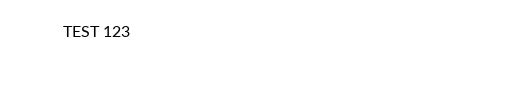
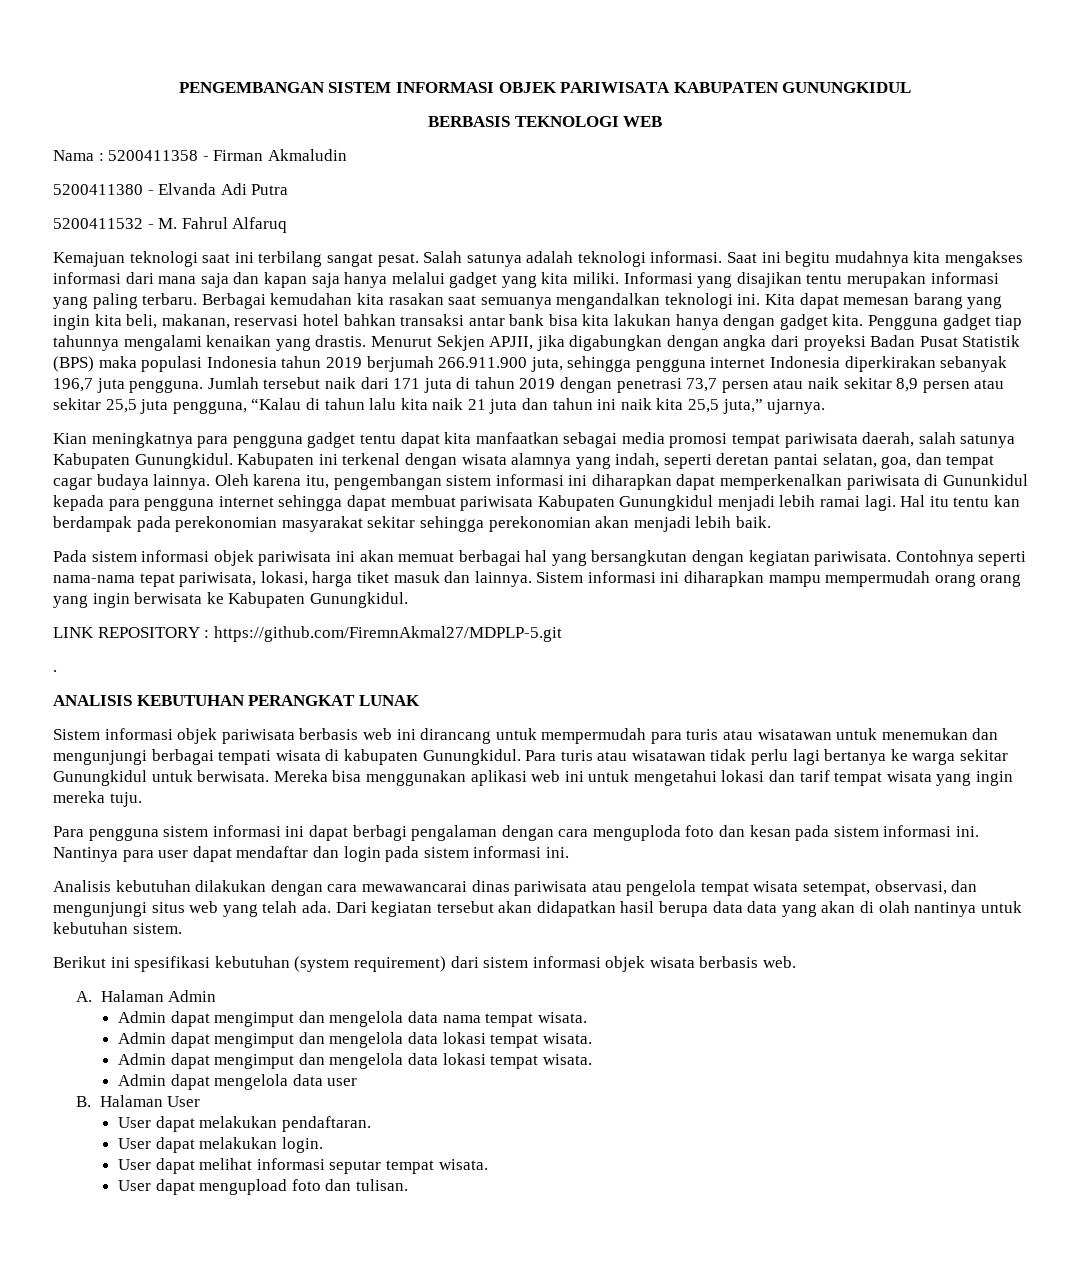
- TEST 123
+ PENGEMBANGAN SISTEM INFORMASI OBJEK PARIWISATA KABUPATEN GUNUNGKIDUL
+ BERBASIS TEKNOLOGI WEB
+ Nama : 5200411358 - Firman Akmaludin
+ 5200411380 - Elvanda Adi Putra
+ 5200411532 - M. Fahrul Alfaruq
+ Kemajuan teknologi saat ini terbilang sangat pesat. Salah satunya adalah teknologi informasi. Saat ini begitu mudahnya kita mengakses informasi dari mana saja dan kapan saja hanya melalui gadget yang kita miliki. Informasi yang disajikan tentu merupakan informasi yang paling terbaru. Berbagai kemudahan kita rasakan saat semuanya mengandalkan teknologi ini. Kita dapat memesan barang yang ingin kita beli, makanan, reservasi hotel bahkan transaksi antar bank bisa kita lakukan hanya dengan gadget kita. Pengguna gadget tiap tahunnya mengalami kenaikan yang drastis. Menurut Sekjen APJII, jika digabungkan dengan angka dari proyeksi Badan Pusat Statistik (BPS) maka populasi Indonesia tahun 2019 berjumah 266.911.900 juta, sehingga pengguna internet Indonesia diperkirakan sebanyak 196,7 juta pengguna. Jumlah tersebut naik dari 171 juta di tahun 2019 dengan penetrasi 73,7 persen atau naik sekitar 8,9 persen atau sekitar 25,5 juta pengguna, “Kalau di tahun lalu kita naik 21 juta dan tahun ini naik kita 25,5 juta,” ujarnya.
+ Kian meningkatnya para pengguna gadget tentu dapat kita manfaatkan sebagai media promosi tempat pariwisata daerah, salah satunya Kabupaten Gunungkidul. Kabupaten ini terkenal dengan wisata alamnya yang indah, seperti deretan pantai selatan, goa, dan tempat cagar budaya lainnya. Oleh karena itu, pengembangan sistem informasi ini diharapkan dapat memperkenalkan pariwisata di Gununkidul kepada para pengguna internet sehingga dapat membuat pariwisata Kabupaten Gunungkidul menjadi lebih ramai lagi. Hal itu tentu kan berdampak pada perekonomian masyarakat sekitar sehingga perekonomian akan menjadi lebih baik.
+ Pada sistem informasi objek pariwisata ini akan memuat berbagai hal yang bersangkutan dengan kegiatan pariwisata. Contohnya seperti nama-nama tepat pariwisata, lokasi, harga tiket masuk dan lainnya. Sistem informasi ini diharapkan mampu mempermudah orang orang yang ingin berwisata ke Kabupaten Gunungkidul.
+ LINK REPOSITORY : https://github.com/FiremnAkmal27/MDPLP-5.git
+ .
+ ANALISIS KEBUTUHAN PERANGKAT LUNAK
+ Sistem informasi objek pariwisata berbasis web ini dirancang untuk mempermudah para turis atau wisatawan untuk menemukan dan mengunjungi berbagai tempati wisata di kabupaten Gunungkidul. Para turis atau wisatawan tidak perlu lagi bertanya ke warga sekitar Gunungkidul untuk berwisata. Mereka bisa menggunakan aplikasi web ini untuk mengetahui lokasi dan tarif tempat wisata yang ingin mereka tuju.
+ Para pengguna sistem informasi ini dapat berbagi pengalaman dengan cara menguploda foto dan kesan pada sistem informasi ini. Nantinya para user dapat mendaftar dan login pada sistem informasi ini.
+ Analisis kebutuhan dilakukan dengan cara mewawancarai dinas pariwisata atau pengelola tempat wisata setempat, observasi, dan mengunjungi situs web yang telah ada. Dari kegiatan tersebut akan didapatkan hasil berupa data data yang akan di olah nantinya untuk kebutuhan sistem.
+ Berikut ini spesifikasi kebutuhan (system requirement) dari sistem informasi objek wisata berbasis web.
+ A. Halaman Admin
+ Admin dapat mengimput dan mengelola data nama tempat wisata.
+ Admin dapat mengimput dan mengelola data lokasi tempat wisata.
+ Admin dapat mengimput dan mengelola data lokasi tempat wisata.
+ Admin dapat mengelola data user
+ B. Halaman User
+ User dapat melakukan pendaftaran.
+ User dapat melakukan login.
+ User dapat melihat informasi seputar tempat wisata.
+ User dapat mengupload foto dan tulisan.

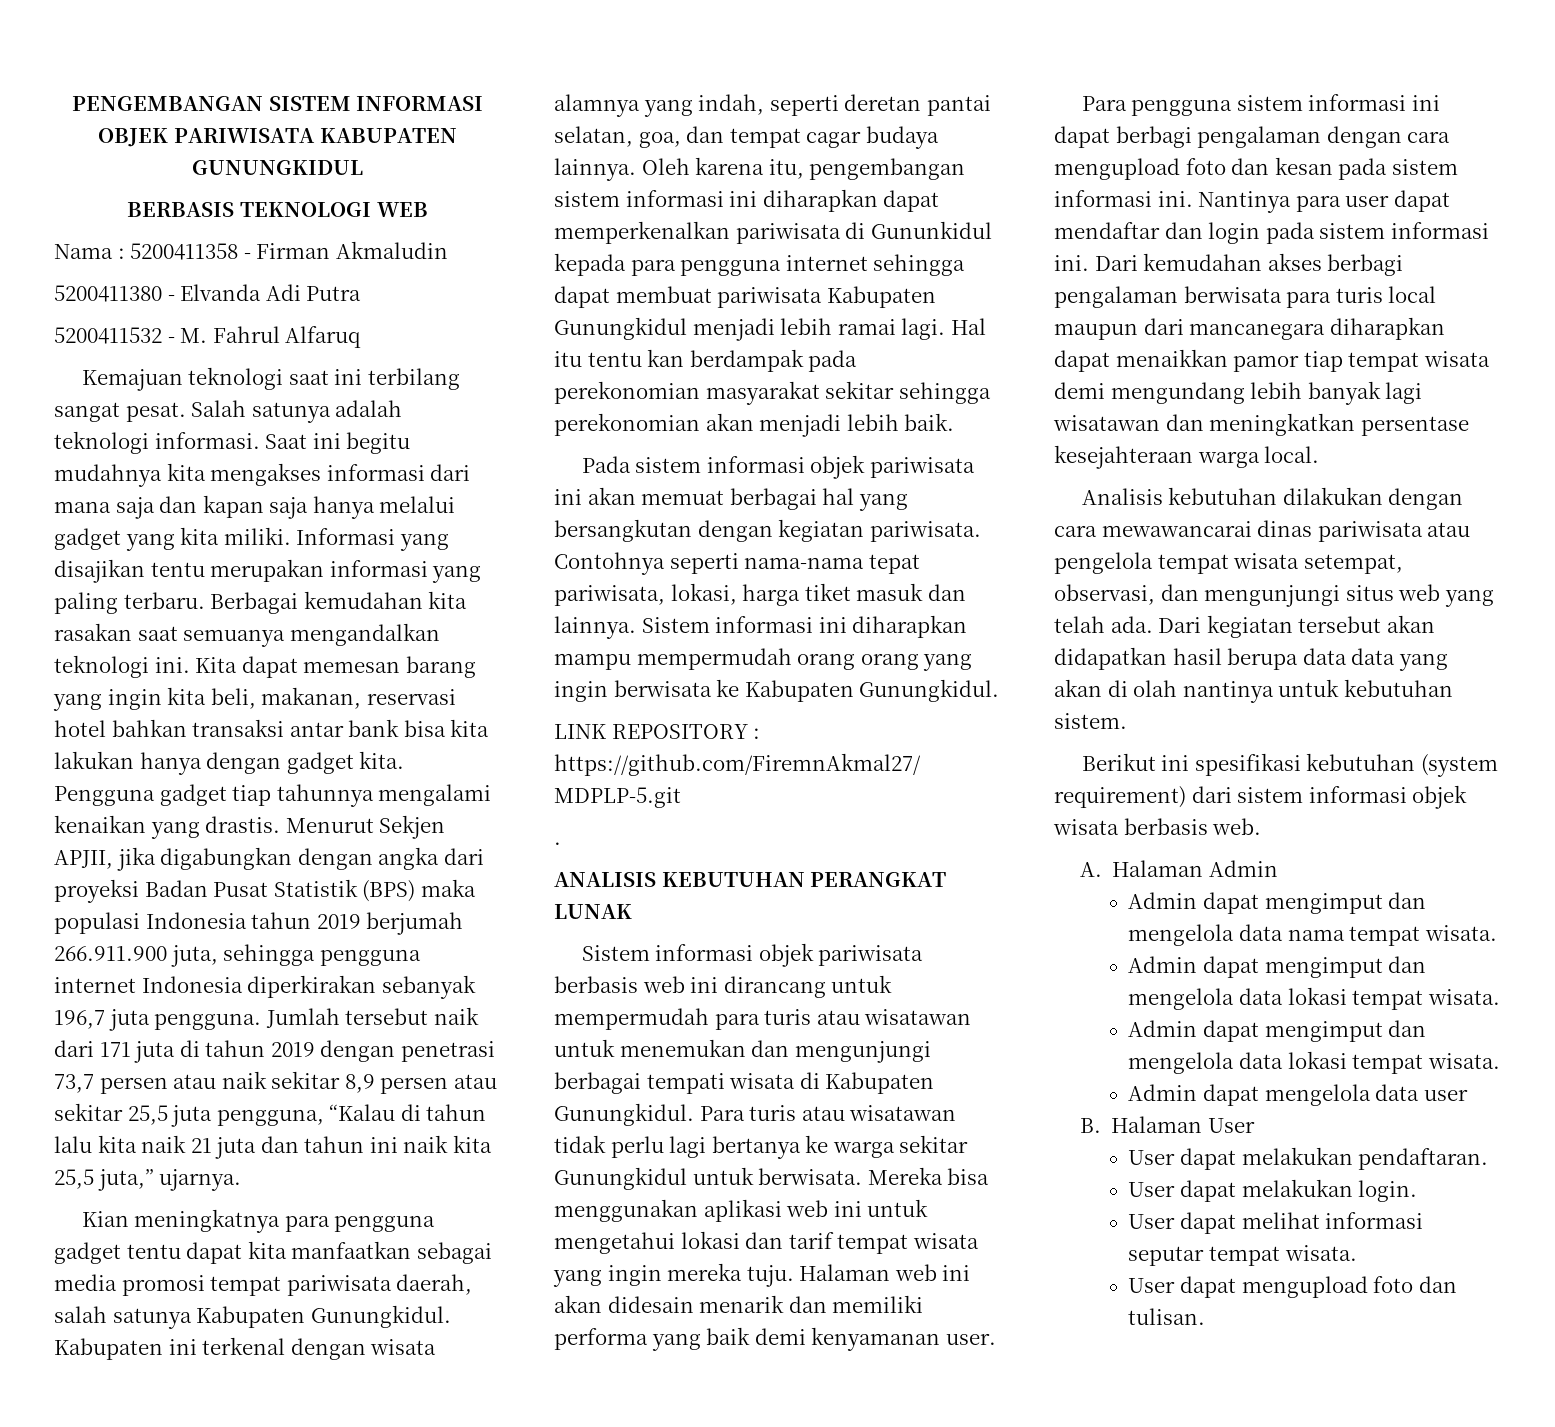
- Sistem informasi objek pariwisata berbasis web ini dirancang untuk mempermudah para turis atau wisatawan untuk menemukan dan mengunjungi berbagai tempati wisata di kabupaten Gunungkidul.
+ Sistem informasi objek pariwisata berbasis web ini dirancang untuk mempermudah para turis atau wisatawan untuk menemukan dan mengunjungi berbagai tempati wisata di Kabupaten Gunungkidul.
+ Halaman web ini akan didesain menarik dan memiliki performa yang baik demi kenyamanan user.
- Para pengguna sistem informasi ini dapat berbagi pengalaman dengan cara menguploda foto dan kesan pada sistem informasi ini.
+ Para pengguna sistem informasi ini dapat berbagi pengalaman dengan cara mengupload foto dan kesan pada sistem informasi ini.
+ Dari kemudahan akses berbagi pengalaman berwisata para turis local maupun dari mancanegara diharapkan dapat menaikkan pamor tiap tempat wisata demi mengundang lebih banyak lagi wisatawan dan meningkatkan persentase kesejahteraan warga local.

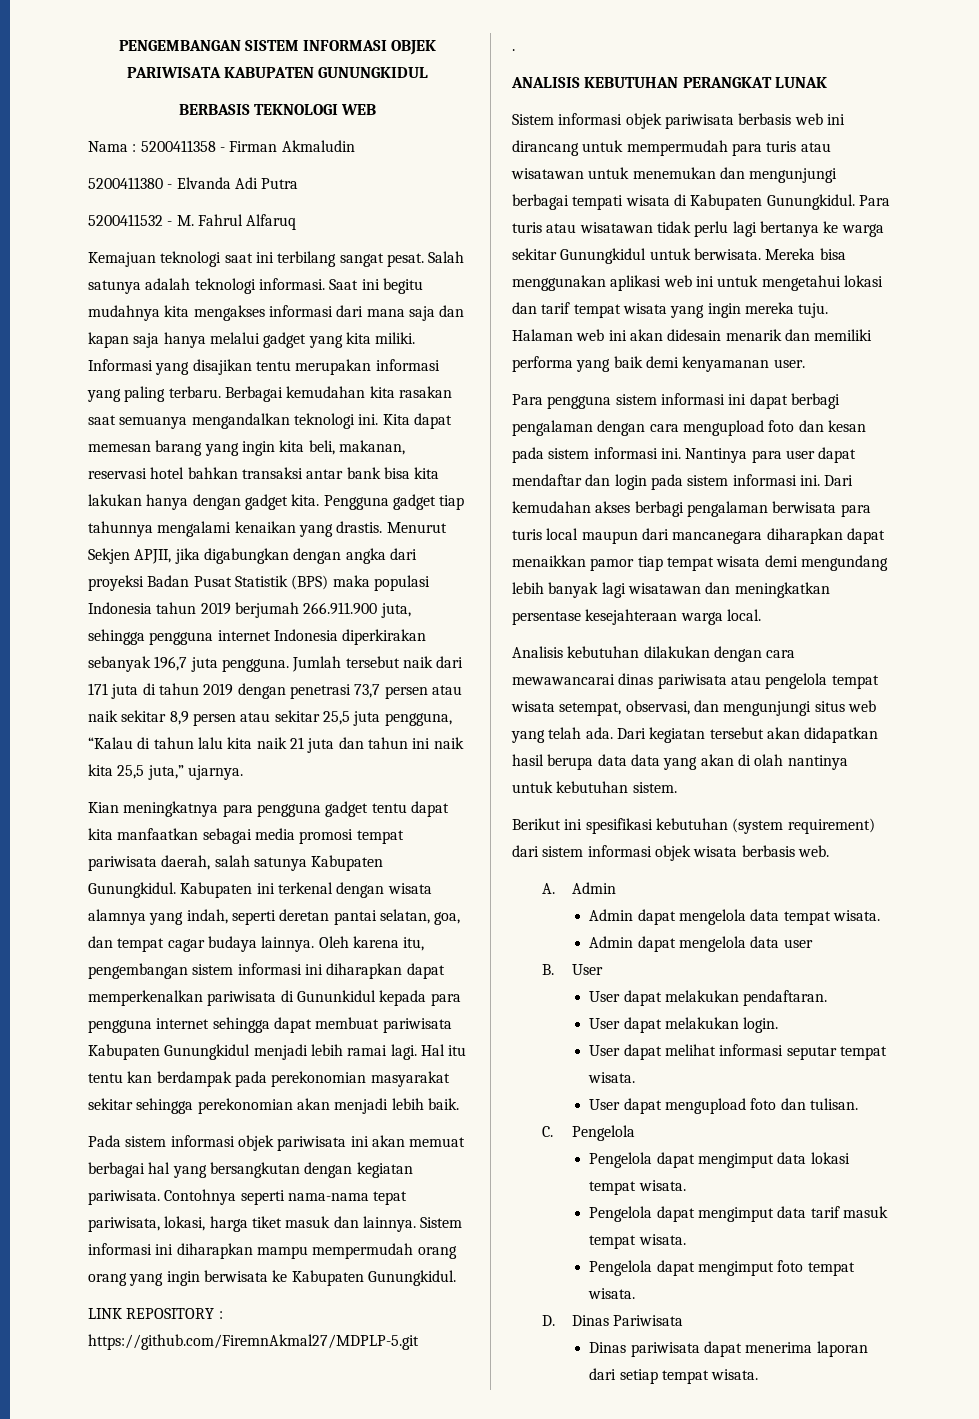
- A. Halaman Admin
+ A. Admin
- Admin dapat mengimput dan mengelola data nama tempat wisata.
- Admin dapat mengimput dan mengelola data lokasi tempat wisata.
- Admin dapat mengimput dan mengelola data lokasi tempat wisata.
+ Admin dapat mengelola data tempat wisata.
- B. Halaman User
+ B. User
+ C. Pengelola
+ Pengelola dapat mengimput data lokasi tempat wisata.
+ Pengelola dapat mengimput data tarif masuk tempat wisata.
+ Pengelola dapat mengimput foto tempat wisata.
+ D. Dinas Pariwisata
+ Dinas pariwisata dapat menerima laporan dari setiap tempat wisata.

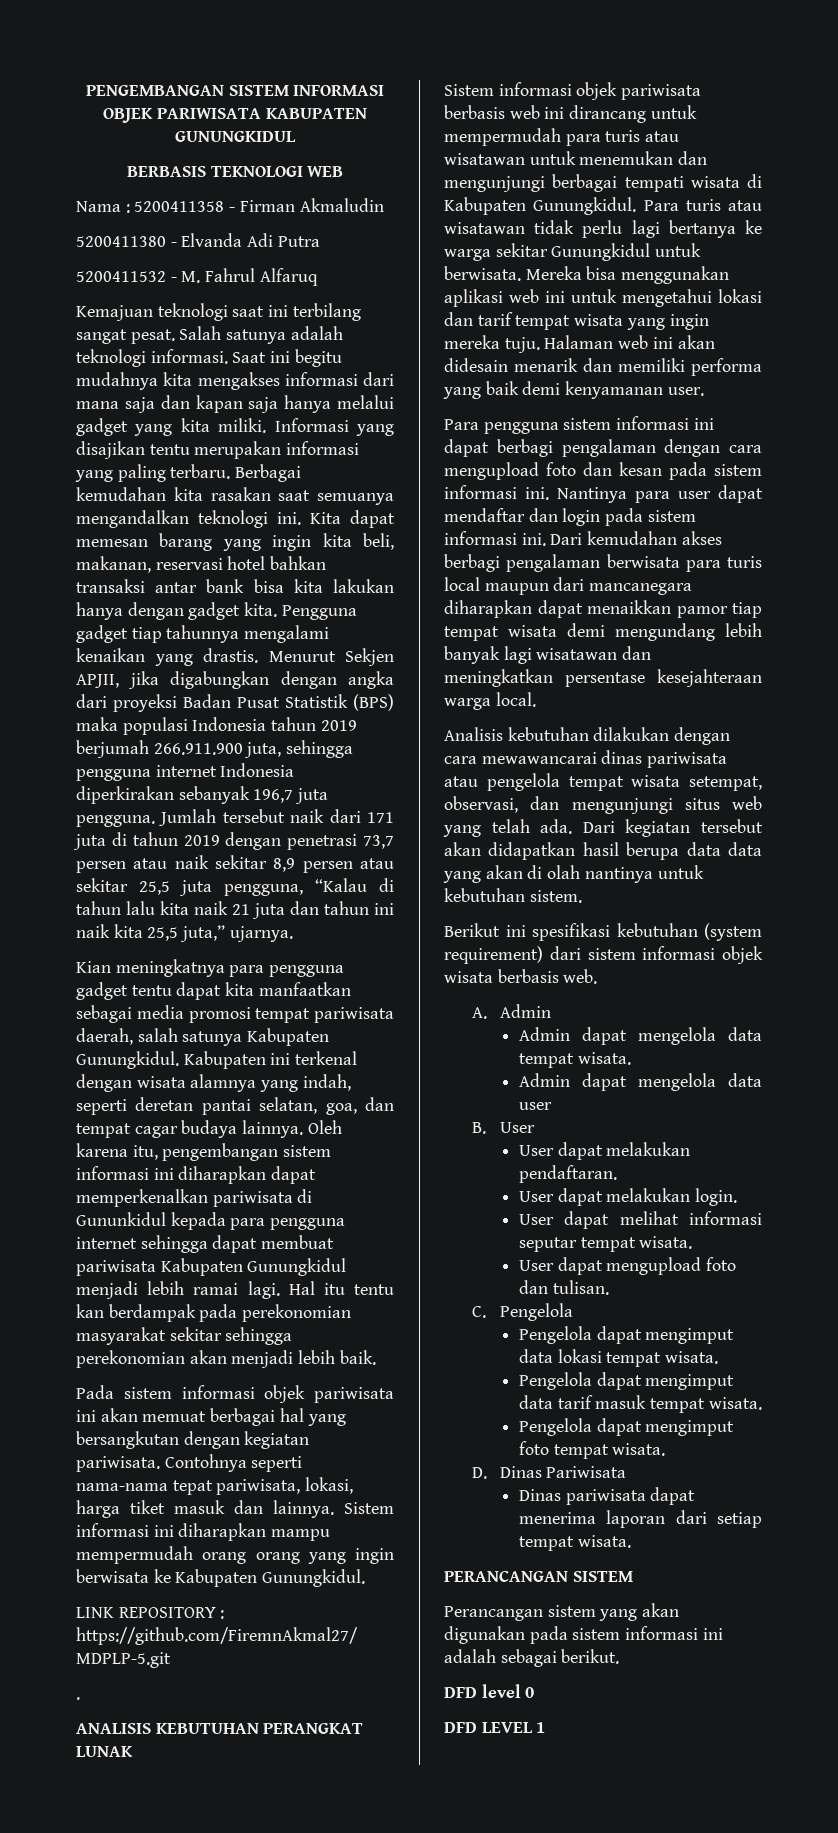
+ PERANCANGAN SISTEM
+ Perancangan sistem yang akan digunakan pada sistem informasi ini adalah sebagai berikut.
+ DFD level 0
+ DFD LEVEL 1

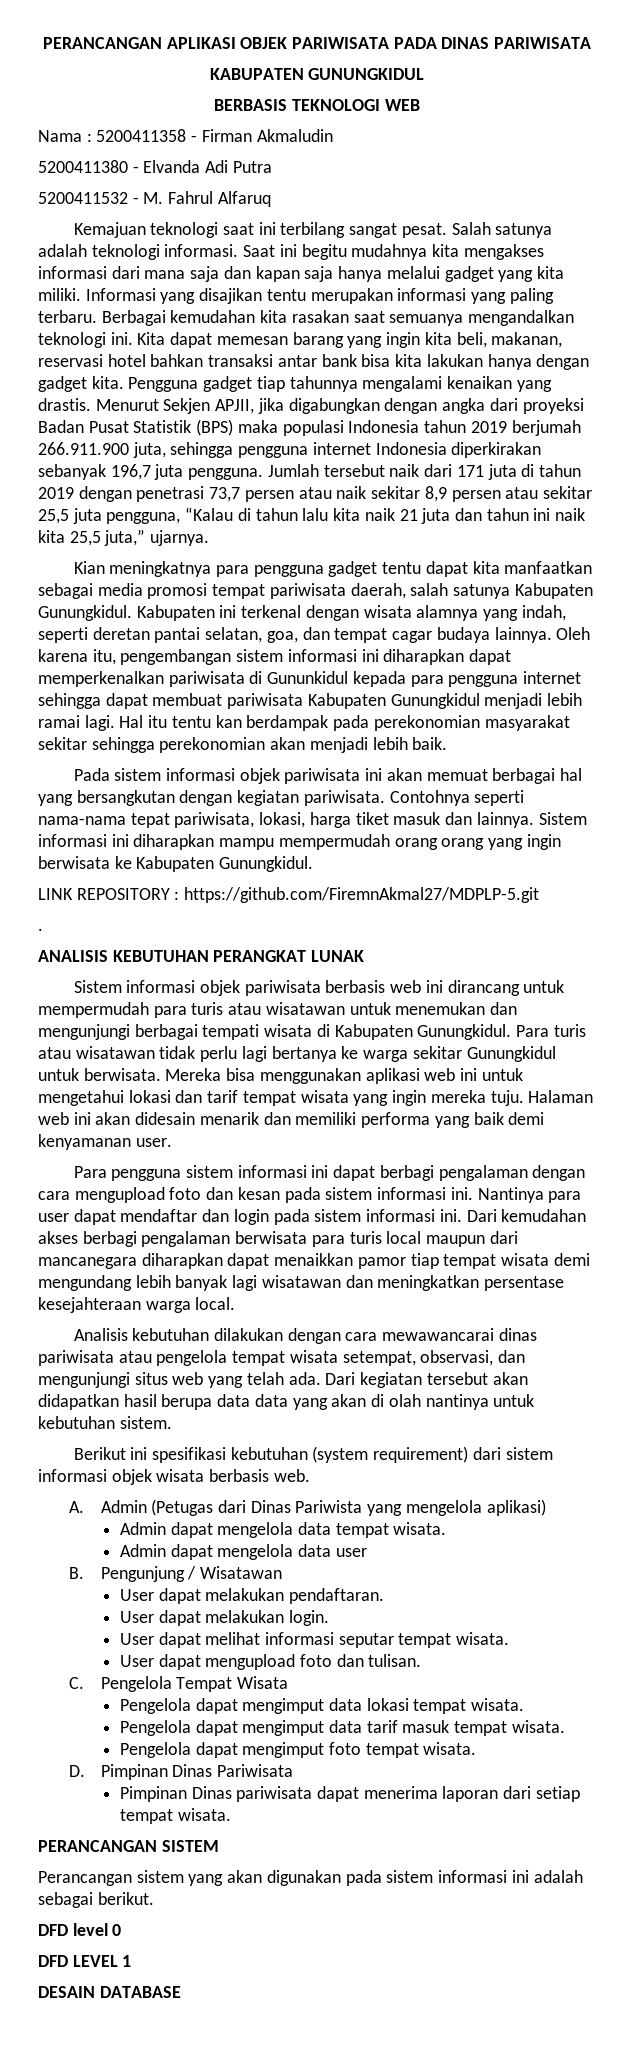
- PENGEMBANGAN SISTEM INFORMASI OBJEK PARIWISATA KABUPATEN GUNUNGKIDUL
+ PERANCANGAN APLIKASI OBJEK PARIWISATA PADA DINAS PARIWISATA
+ KABUPATEN GUNUNGKIDUL
- A. Admin
+ A. Admin (Petugas dari Dinas Pariwista yang mengelola aplikasi)
- B. User
+ B. Pengunjung / Wisatawan
- C. Pengelola
+ C. Pengelola Tempat Wisata
- D. Dinas Pariwisata
+ D. Pimpinan Dinas Pariwisata
- Dinas pariwisata dapat menerima laporan dari setiap tempat wisata.
+ Pimpinan Dinas pariwisata dapat menerima laporan dari setiap tempat wisata.
+ DESAIN DATABASE

